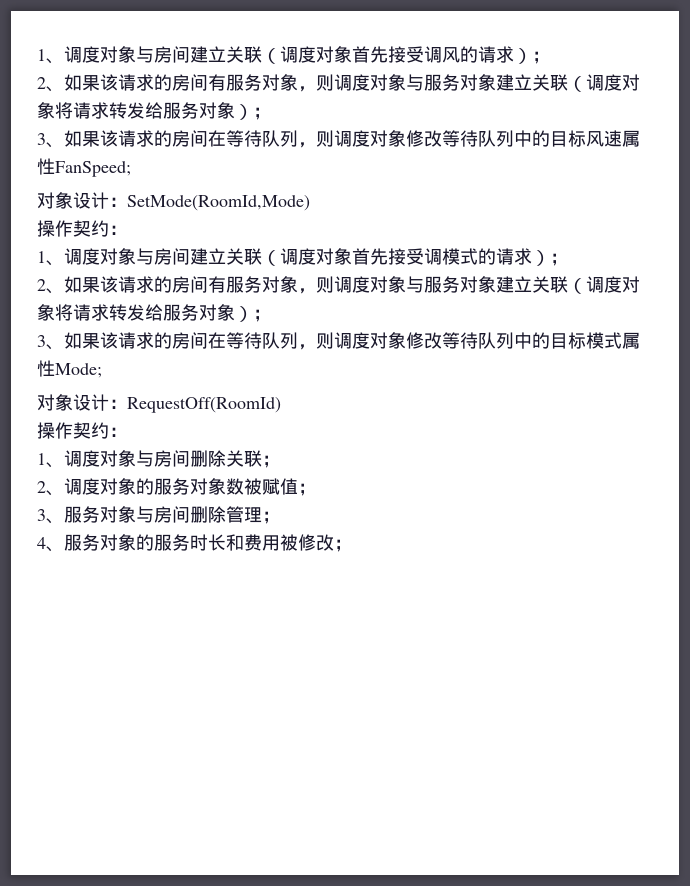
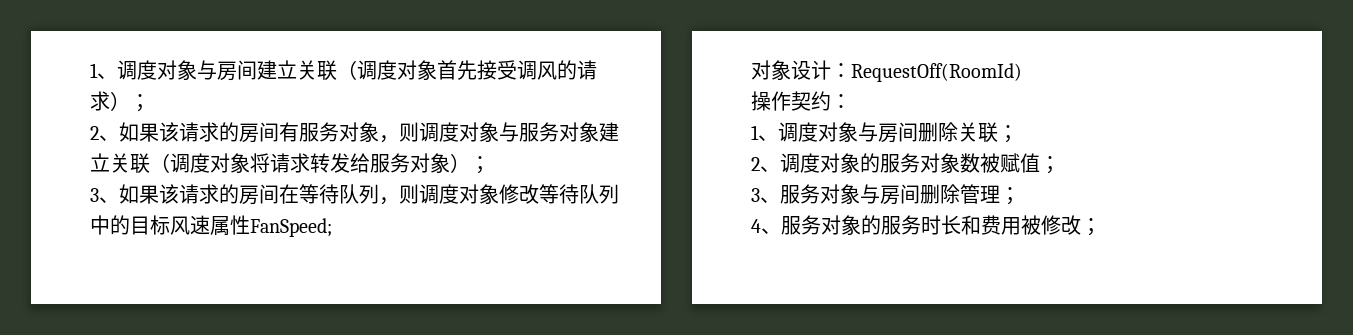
- 对象设计：SetMode(RoomId,Mode)
- 操作契约：
- 1、调度对象与房间建立关联（调度对象首先接受调模式的请求）；
- 2、如果该请求的房间有服务对象，则调度对象与服务对象建立关联（调度对象将请求转发给服务对象）；
- 3、如果该请求的房间在等待队列，则调度对象修改等待队列中的目标模式属性Mode;

